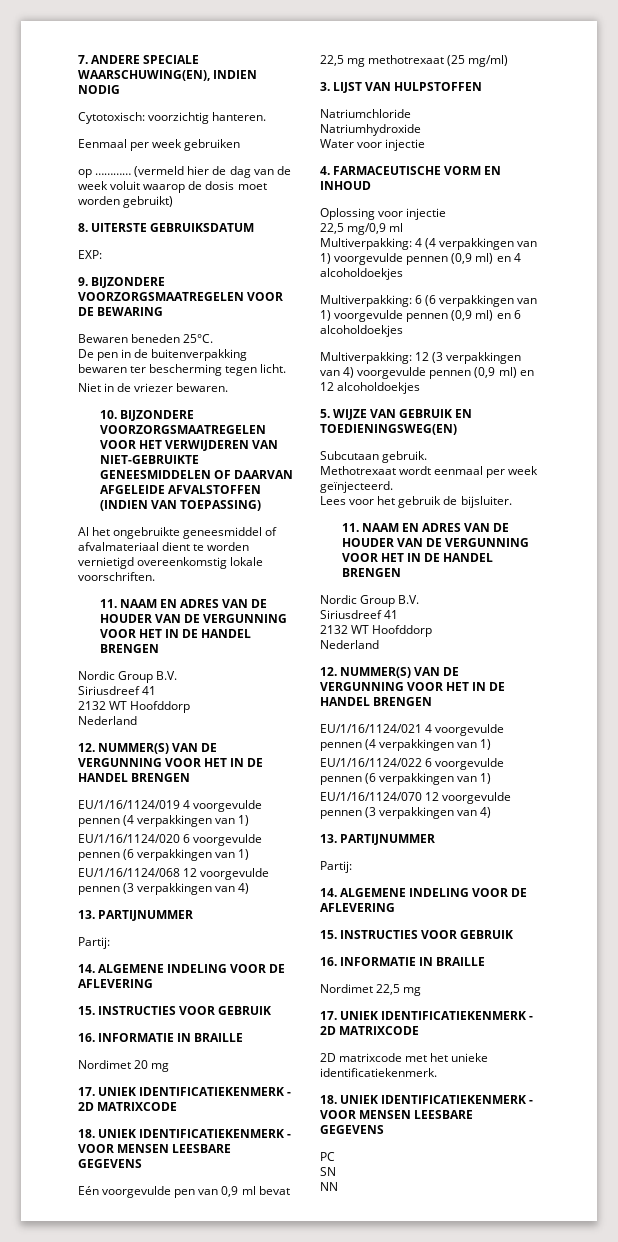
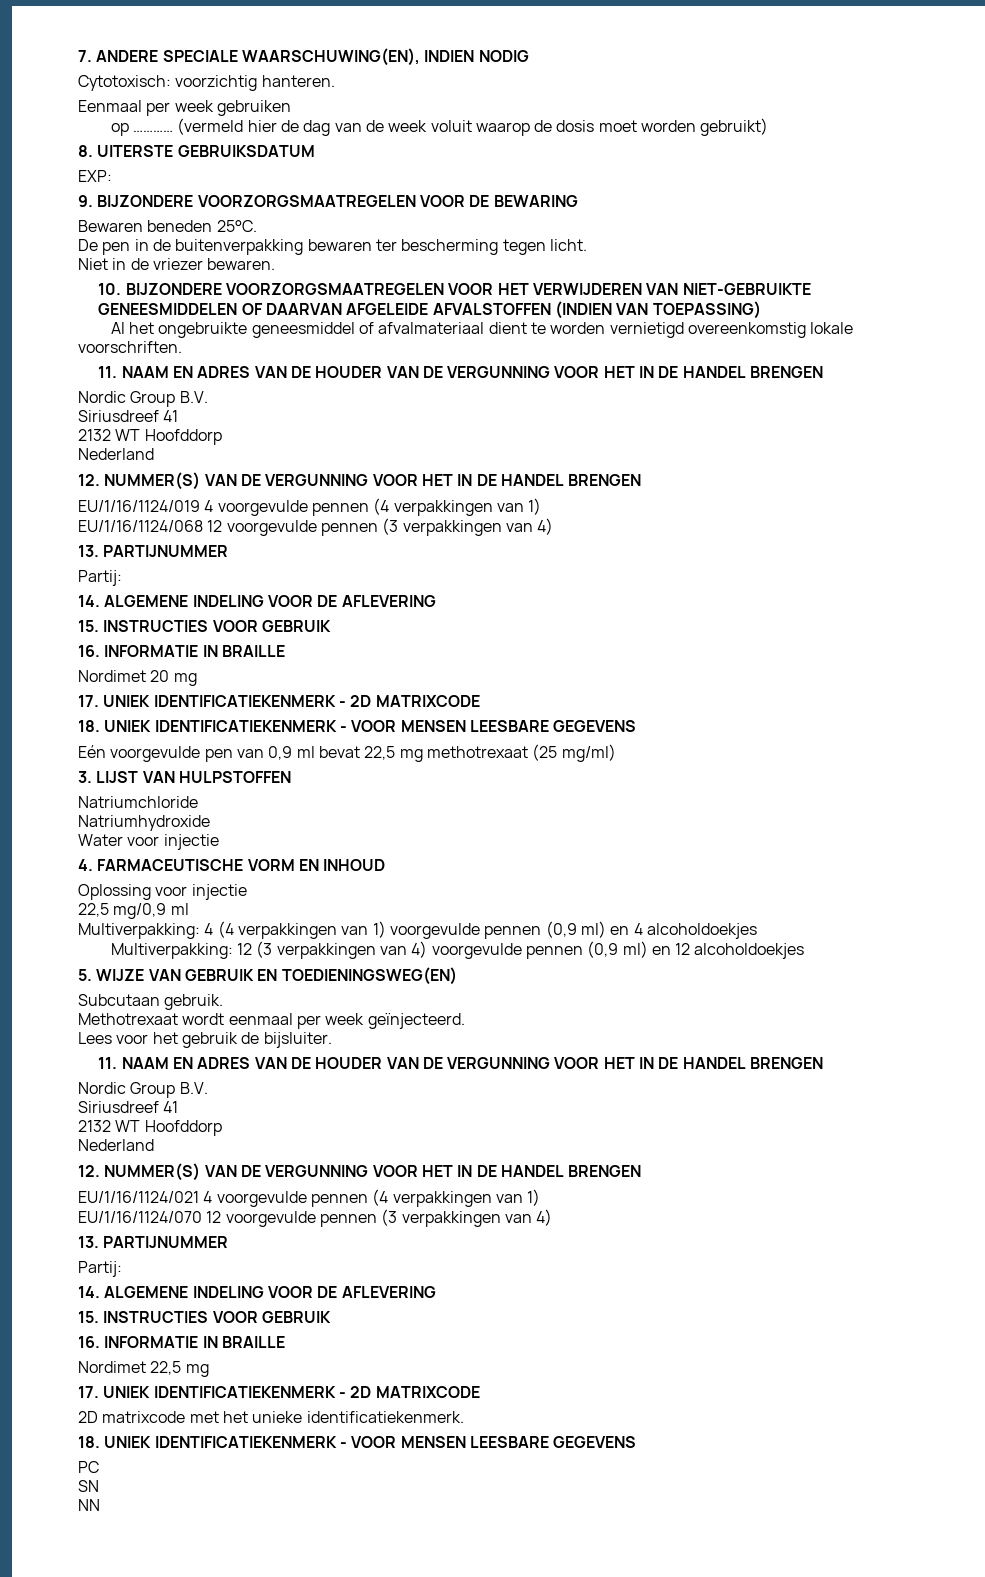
- EU/1/16/1124/020 6 voorgevulde pennen (6 verpakkingen van 1)
- Multiverpakking: 6 (6 verpakkingen van 1) voorgevulde pennen (0,9 ml) en 6 alcoholdoekjes
- EU/1/16/1124/022 6 voorgevulde pennen (6 verpakkingen van 1)

